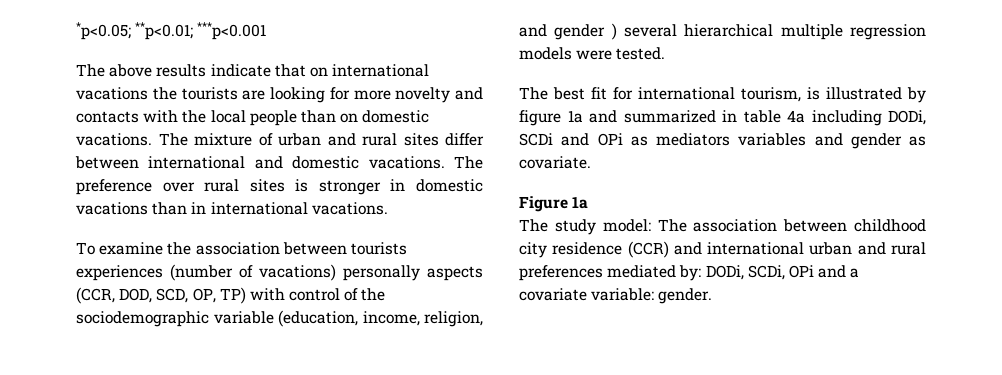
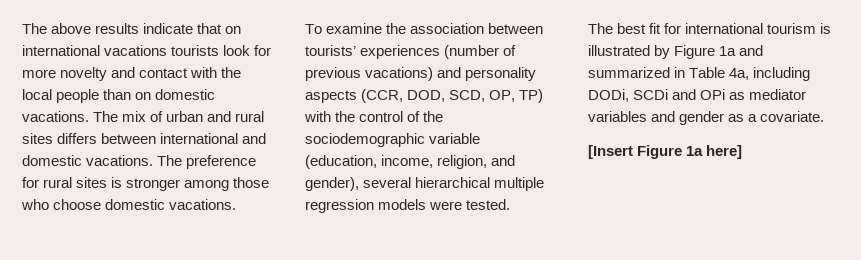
- *p<0.05; **p<0.01; ***p<0.001
- The above results indicate that on international vacations the tourists are looking for more novelty and contacts with the local people than on domestic vacations.
+ The above results indicate that on international vacations tourists look for more novelty and contact with the local people than on domestic vacations.
- The mixture of urban and rural sites differ between international and domestic vacations.
+ The mix of urban and rural sites differs between international and domestic vacations.
- The preference over rural sites is stronger in domestic vacations than in international vacations.
+ The preference for rural sites is stronger among those who choose domestic vacations.
- To examine the association between tourists experiences (number of vacations) personally aspects (CCR, DOD, SCD, OP, TP) with control of the sociodemographic variable (education, income, religion, and gender ) several hierarchical multiple regression models were tested.
+ To examine the association between tourists’ experiences (number of previous vacations) and personality aspects (CCR, DOD, SCD, OP, TP) with the control of the sociodemographic variable (education, income, religion, and gender), several hierarchical multiple regression models were tested.
- The best fit for international tourism, is illustrated by figure 1a and summarized in table 4a including DODi, SCDi and OPi as mediators variables and gender as covariate.
+ The best fit for international tourism is illustrated by Figure 1a and summarized in Table 4a, including DODi, SCDi and OPi as mediator variables and gender as a covariate.
- Figure 1a
- The study model: The association between childhood city residence (CCR) and international urban and rural preferences mediated by: DODi, SCDi, OPi and a covariate variable: gender.
+ [Insert Figure 1a here]

